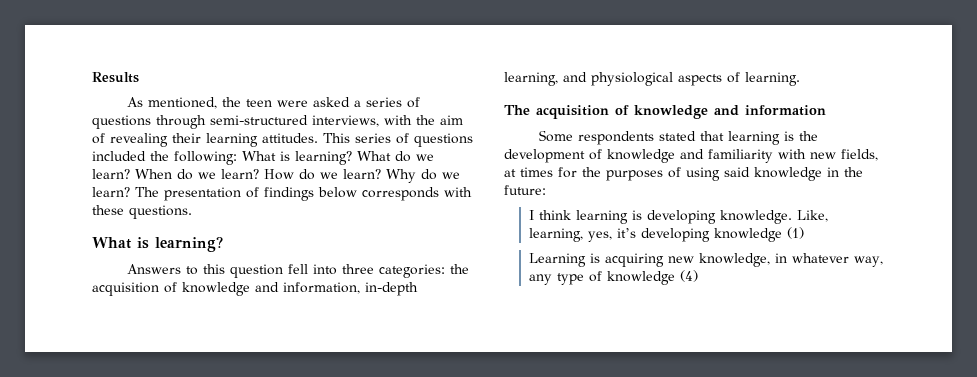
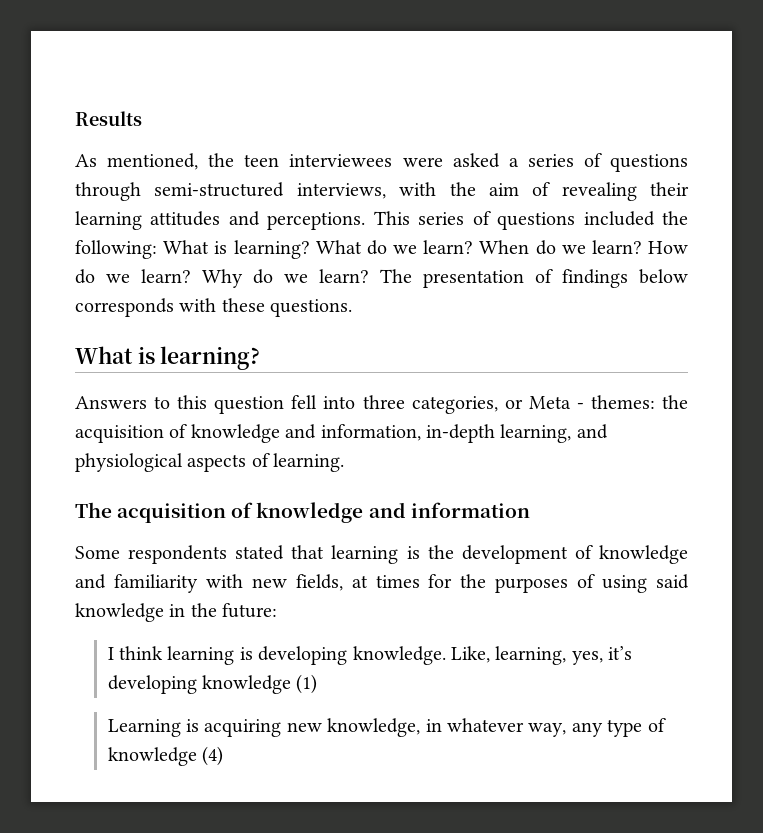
- As mentioned, the teen were asked a series of questions through semi-structured interviews, with the aim of revealing their learning attitudes.
+ As mentioned, the teen interviewees were asked a series of questions through semi-structured interviews, with the aim of revealing their learning attitudes and perceptions.
- Answers to this question fell into three categories: the acquisition of knowledge and information, in-depth learning, and physiological aspects of learning.
+ Answers to this question fell into three categories, or Meta - themes: the acquisition of knowledge and information, in-depth learning, and physiological aspects of learning.

